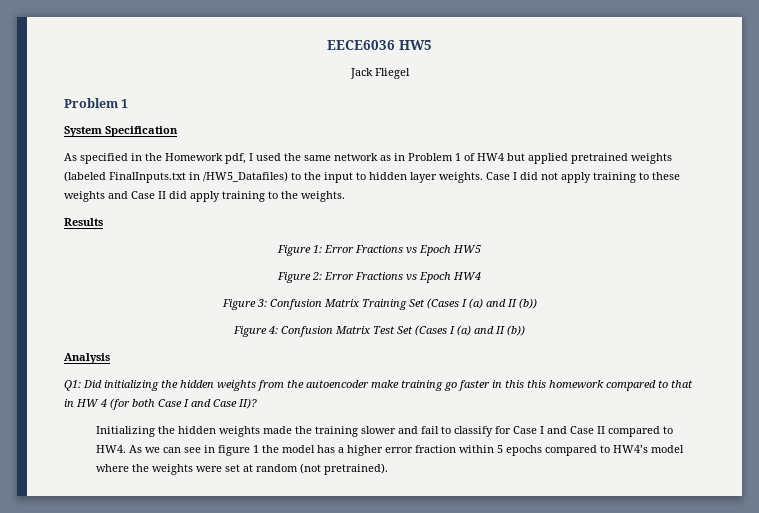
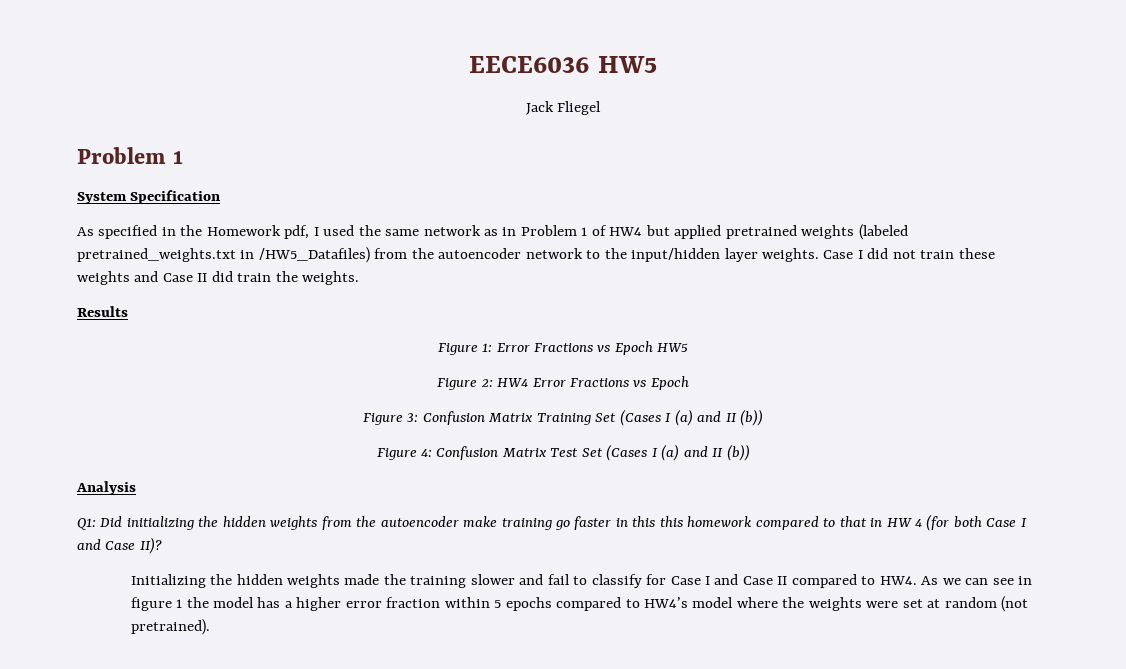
- As specified in the Homework pdf, I used the same network as in Problem 1 of HW4 but applied pretrained weights (labeled FinalInputs.txt in /HW5_Datafiles) to the input to hidden layer weights.
+ As specified in the Homework pdf, I used the same network as in Problem 1 of HW4 but applied pretrained weights (labeled pretrained_weights.txt in /HW5_Datafiles) from the autoencoder network to the input/hidden layer weights.
- Case I did not apply training to these weights and Case II did apply training to the weights.
+ Case I did not train these weights and Case II did train the weights.
- Figure 2: Error Fractions vs Epoch HW4
+ Figure 2: HW4 Error Fractions vs Epoch

